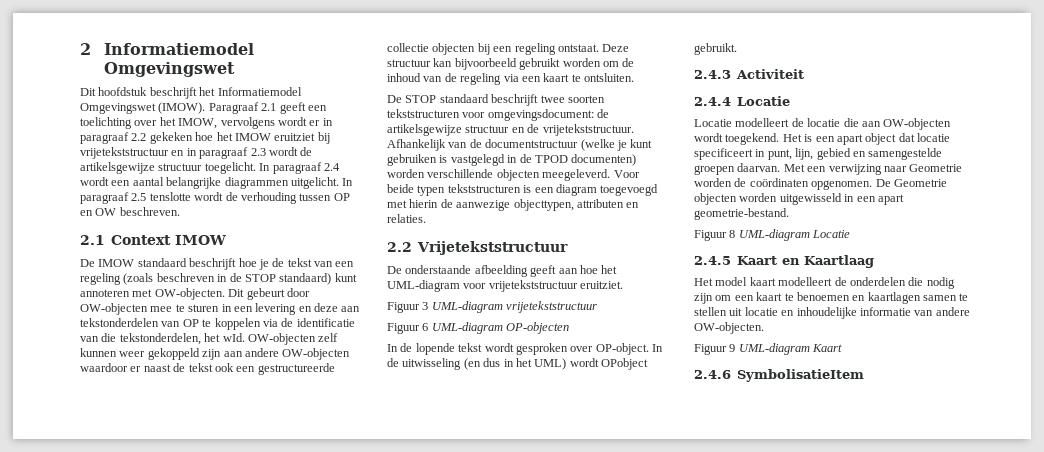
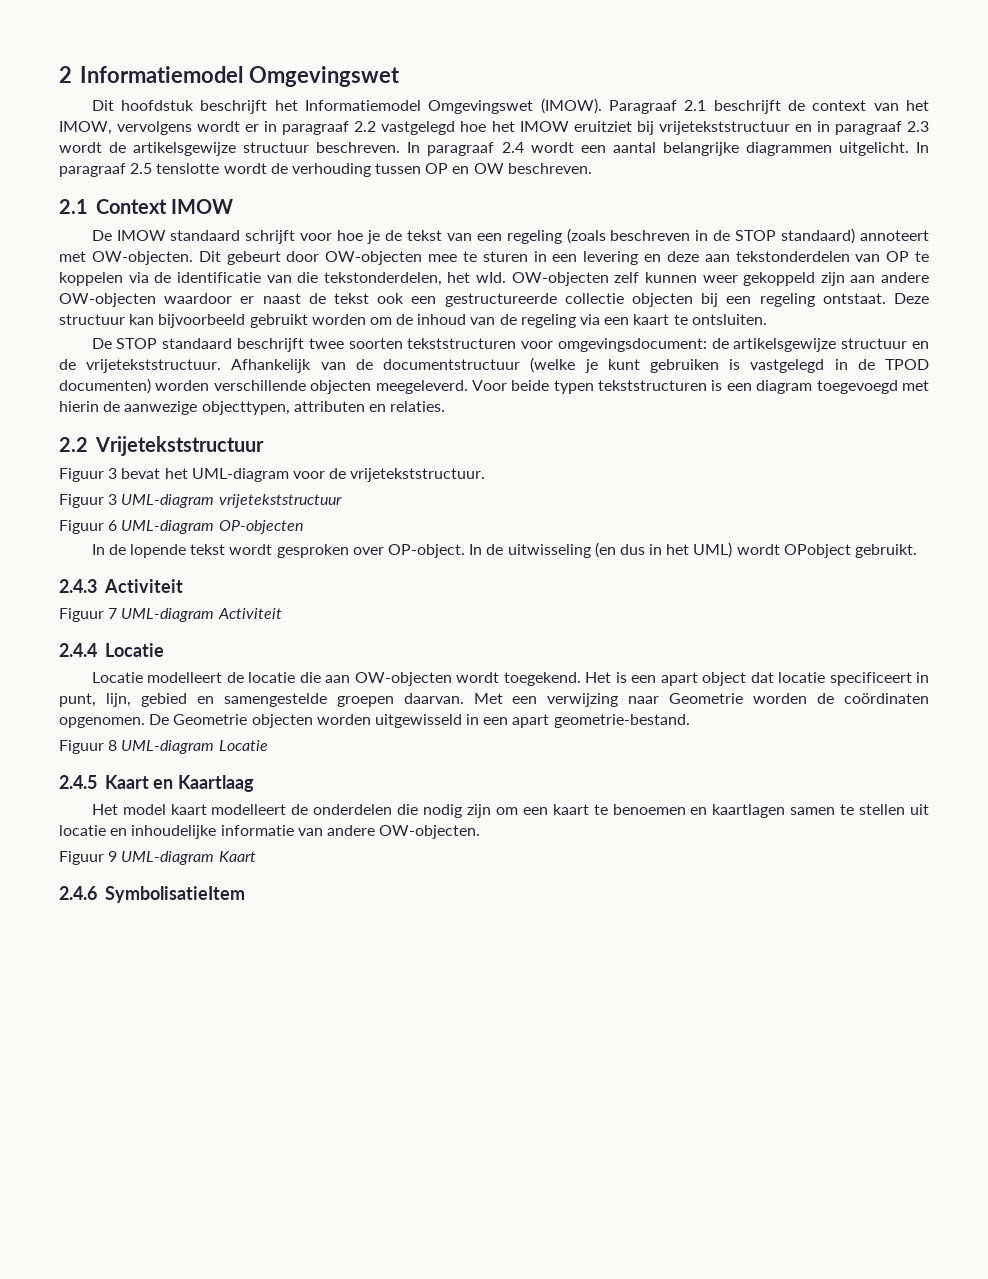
- Paragraaf 2.1 geeft een toelichting over het IMOW, vervolgens wordt er in paragraaf 2.2 gekeken hoe het IMOW eruitziet bij vrijetekststructuur en in paragraaf 2.3 wordt de artikelsgewijze structuur toegelicht.
+ Paragraaf 2.1 beschrijft de context van het IMOW, vervolgens wordt er in paragraaf 2.2 vastgelegd hoe het IMOW eruitziet bij vrijetekststructuur en in paragraaf 2.3 wordt de artikelsgewijze structuur beschreven.
- De IMOW standaard beschrijft hoe je de tekst van een regeling (zoals beschreven in de STOP standaard) kunt annoteren met OW-objecten.
+ De IMOW standaard schrijft voor hoe je de tekst van een regeling (zoals beschreven in de STOP standaard) annoteert met OW-objecten.
- De onderstaande afbeelding geeft aan hoe het UML-diagram voor vrijetekststructuur eruitziet.
+ Figuur 3 bevat het UML-diagram voor de vrijetekststructuur.
+ Figuur 7 UML-diagram Activiteit

